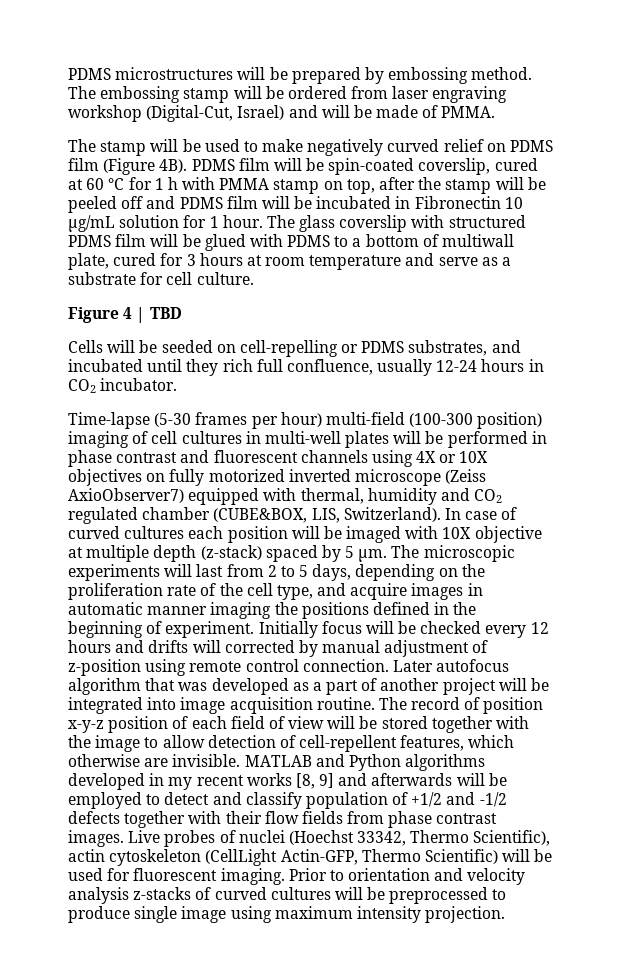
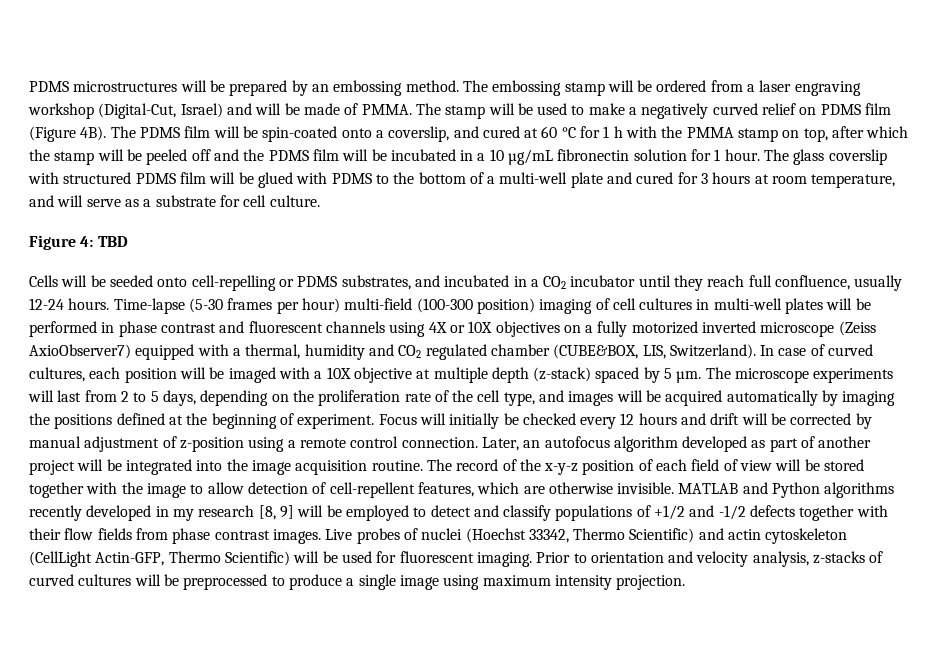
- PDMS microstructures will be prepared by embossing method.
+ PDMS microstructures will be prepared by an embossing method.
- The embossing stamp will be ordered from laser engraving workshop (Digital-Cut, Israel) and will be made of PMMA.
- The stamp will be used to make negatively curved relief on PDMS film (Figure 4B).
+ The embossing stamp will be ordered from a laser engraving workshop (Digital-Cut, Israel) and will be made of PMMA. The stamp will be used to make a negatively curved relief on PDMS film (Figure 4B).
- PDMS film will be spin-coated coverslip, cured at 60 °C for 1 h with PMMA stamp on top, after the stamp will be peeled off and PDMS film will be incubated in Fibronectin 10 µg/mL solution for 1 hour.
+ The PDMS film will be spin-coated onto a coverslip, and cured at 60 °C for 1 h with the PMMA stamp on top, after which the stamp will be peeled off and the PDMS film will be incubated in a 10 µg/mL fibronectin solution for 1 hour.
- The glass coverslip with structured PDMS film will be glued with PDMS to a bottom of multiwall plate, cured for 3 hours at room temperature and serve as a substrate for cell culture.
+ The glass coverslip with structured PDMS film will be glued with PDMS to the bottom of a multi-well plate and cured for 3 hours at room temperature, and will serve as a substrate for cell culture.
- Figure 4 | TBD
+ Figure 4: TBD
- Cells will be seeded on cell-repelling or PDMS substrates, and incubated until they rich full confluence, usually 12-24 hours in CO2 incubator.
- Time-lapse (5-30 frames per hour) multi-field (100-300 position) imaging of cell cultures in multi-well plates will be performed in phase contrast and fluorescent channels using 4X or 10X objectives on fully motorized inverted microscope (Zeiss AxioObserver7) equipped with thermal, humidity and CO2 regulated chamber (CUBE&BOX, LIS, Switzerland).
+ Cells will be seeded onto cell-repelling or PDMS substrates, and incubated in a CO2 incubator until they reach full confluence, usually 12-24 hours. Time-lapse (5-30 frames per hour) multi-field (100-300 position) imaging of cell cultures in multi-well plates will be performed in phase contrast and fluorescent channels using 4X or 10X objectives on a fully motorized inverted microscope (Zeiss AxioObserver7) equipped with a thermal, humidity and CO2 regulated chamber (CUBE&BOX, LIS, Switzerland).
- In case of curved cultures each position will be imaged with 10X objective at multiple depth (z-stack) spaced by 5 µm.
+ In case of curved cultures, each position will be imaged with a 10X objective at multiple depth (z-stack) spaced by 5 µm.
- The microscopic experiments will last from 2 to 5 days, depending on the proliferation rate of the cell type, and acquire images in automatic manner imaging the positions defined in the beginning of experiment.
+ The microscope experiments will last from 2 to 5 days, depending on the proliferation rate of the cell type, and images will be acquired automatically by imaging the positions defined at the beginning of experiment.
- Initially focus will be checked every 12 hours and drifts will corrected by manual adjustment of z-position using remote control connection.
+ Focus will initially be checked every 12 hours and drift will be corrected by manual adjustment of z-position using a remote control connection.
- Later autofocus algorithm that was developed as a part of another project will be integrated into image acquisition routine.
+ Later, an autofocus algorithm developed as part of another project will be integrated into the image acquisition routine.
- The record of position x-y-z position of each field of view will be stored together with the image to allow detection of cell-repellent features, which otherwise are invisible.
+ The record of the x-y-z position of each field of view will be stored together with the image to allow detection of cell-repellent features, which are otherwise invisible.
- MATLAB and Python algorithms developed in my recent works [8, 9] and afterwards will be employed to detect and classify population of +1/2 and -1/2 defects together with their flow fields from phase contrast images.
+ MATLAB and Python algorithms recently developed in my research [8, 9] will be employed to detect and classify populations of +1/2 and -1/2 defects together with their flow fields from phase contrast images.
- Live probes of nuclei (Hoechst 33342, Thermo Scientific), actin cytoskeleton (CellLight Actin-GFP, Thermo Scientific) will be used for fluorescent imaging.
+ Live probes of nuclei (Hoechst 33342, Thermo Scientific) and actin cytoskeleton (CellLight Actin-GFP, Thermo Scientific) will be used for fluorescent imaging.
- Prior to orientation and velocity analysis z-stacks of curved cultures will be preprocessed to produce single image using maximum intensity projection.
+ Prior to orientation and velocity analysis, z-stacks of curved cultures will be preprocessed to produce a single image using maximum intensity projection.

